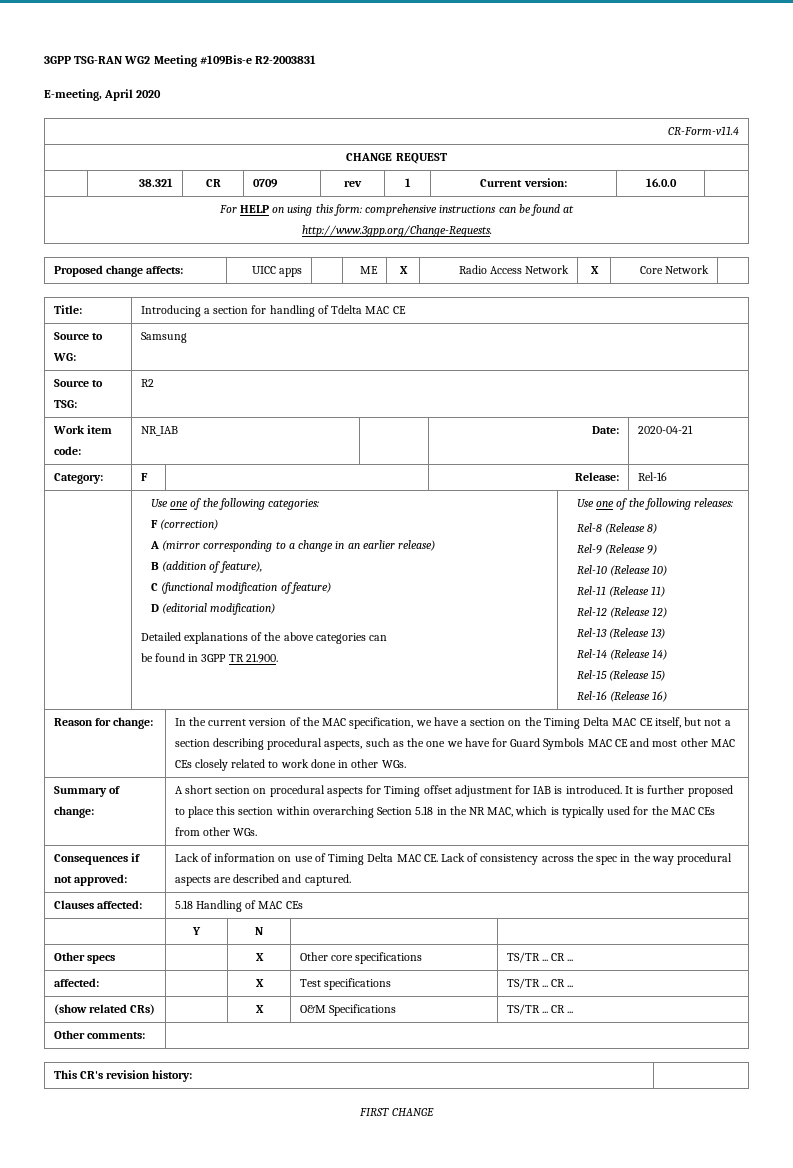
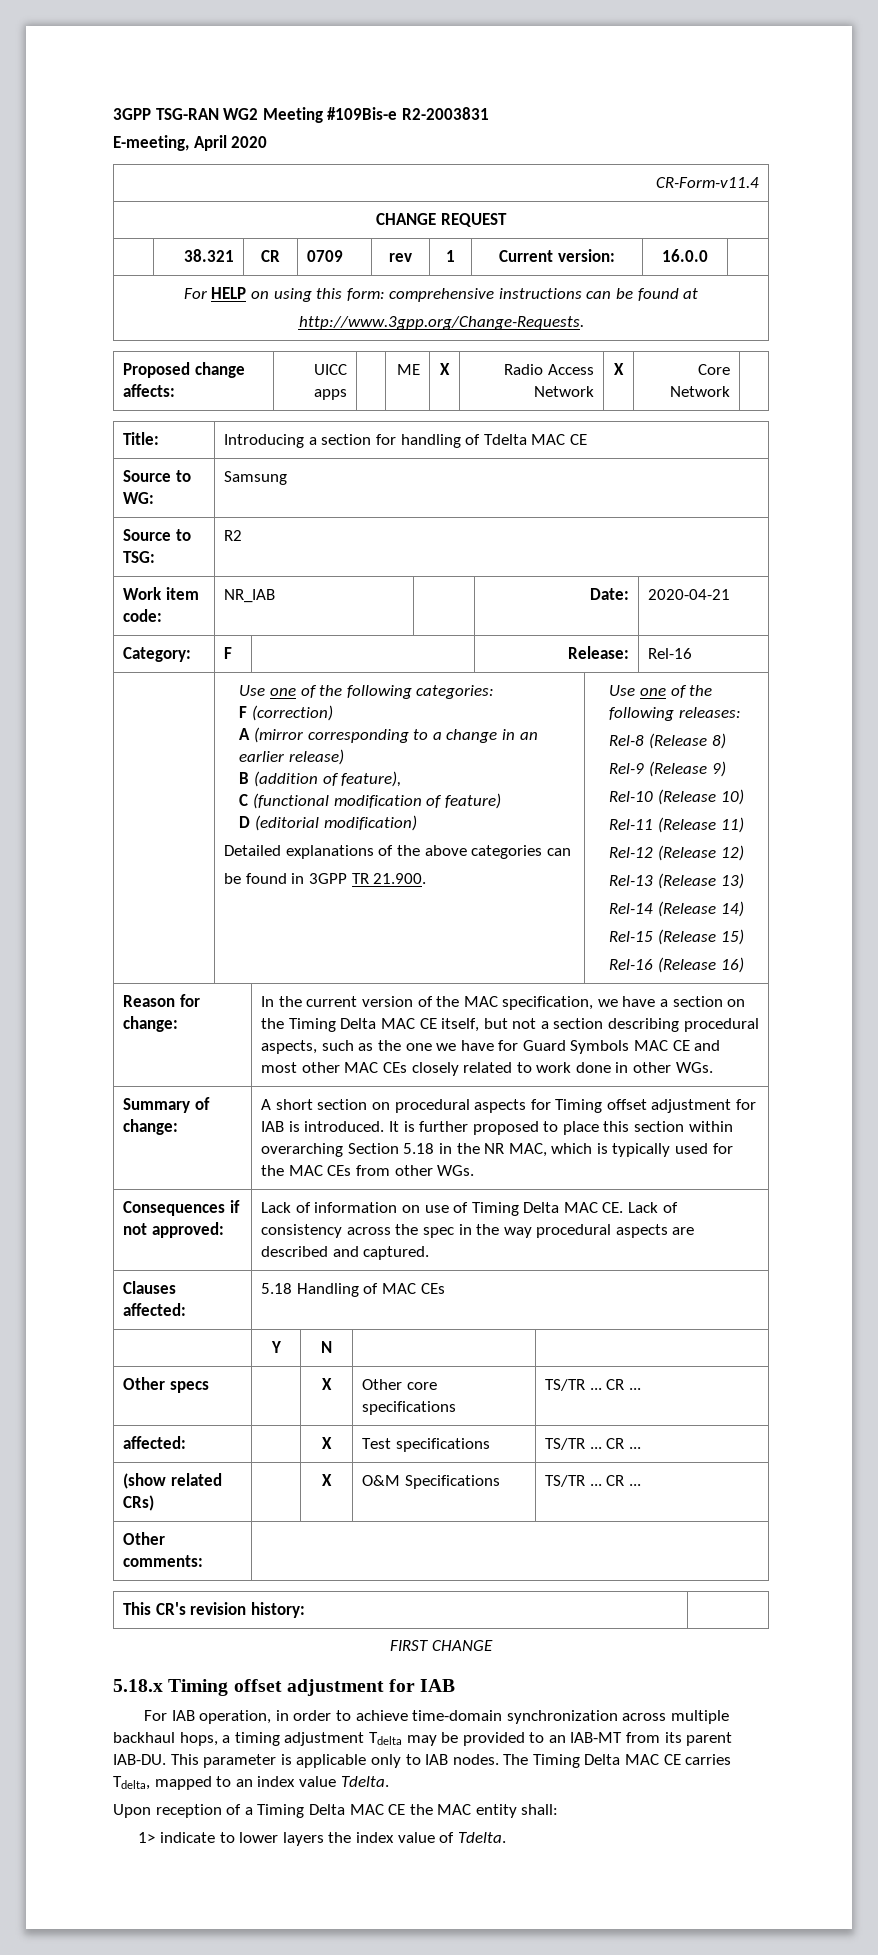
+ 5.18.x Timing offset adjustment for IAB
+ For IAB operation, in order to achieve time-domain synchronization across multiple backhaul hops, a timing adjustment Tdelta may be provided to an IAB-MT from its parent IAB-DU. This parameter is applicable only to IAB nodes. The Timing Delta MAC CE carries Tdelta, mapped to an index value Tdelta.
+ Upon reception of a Timing Delta MAC CE the MAC entity shall:
+ 1> indicate to lower layers the index value of Tdelta.

